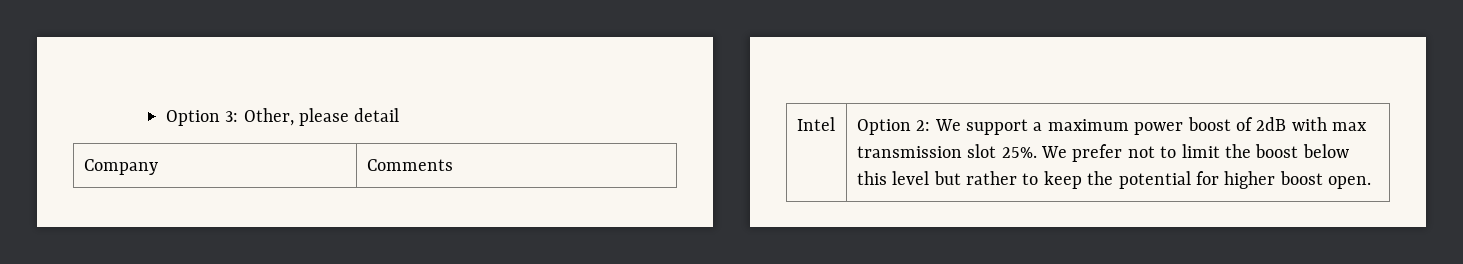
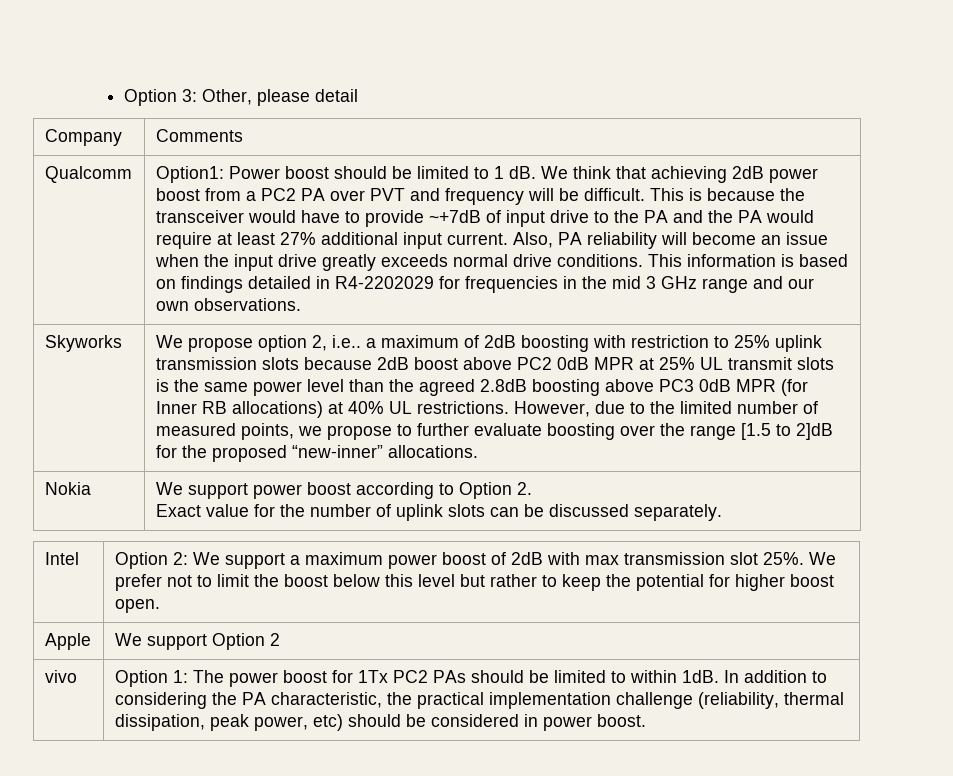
+ Qualcomm | Option1: Power boost should be limited to 1 dB. We think that achieving 2dB power boost from a PC2 PA over PVT and frequency will be difficult. This is because the transceiver would have to provide ~+7dB of input drive to the PA and the PA would require at least 27% additional input current. Also, PA reliability will become an issue when the input drive greatly exceeds normal drive conditions. This information is based on findings detailed in R4-2202029 for frequencies in the mid 3 GHz range and our own observations.
+ Skyworks | We propose option 2, i.e.. a maximum of 2dB boosting with restriction to 25% uplink transmission slots because 2dB boost above PC2 0dB MPR at 25% UL transmit slots is the same power level than the agreed 2.8dB boosting above PC3 0dB MPR (for Inner RB allocations) at 40% UL restrictions. However, due to the limited number of measured points, we propose to further evaluate boosting over the range [1.5 to 2]dB for the proposed “new-inner” allocations.
+ Nokia | We support power boost according to Option 2.
+ Exact value for the number of uplink slots can be discussed separately.
+ Apple | We support Option 2
+ vivo | Option 1: The power boost for 1Tx PC2 PAs should be limited to within 1dB. In addition to considering the PA characteristic, the practical implementation challenge (reliability, thermal dissipation, peak power, etc) should be considered in power boost.

